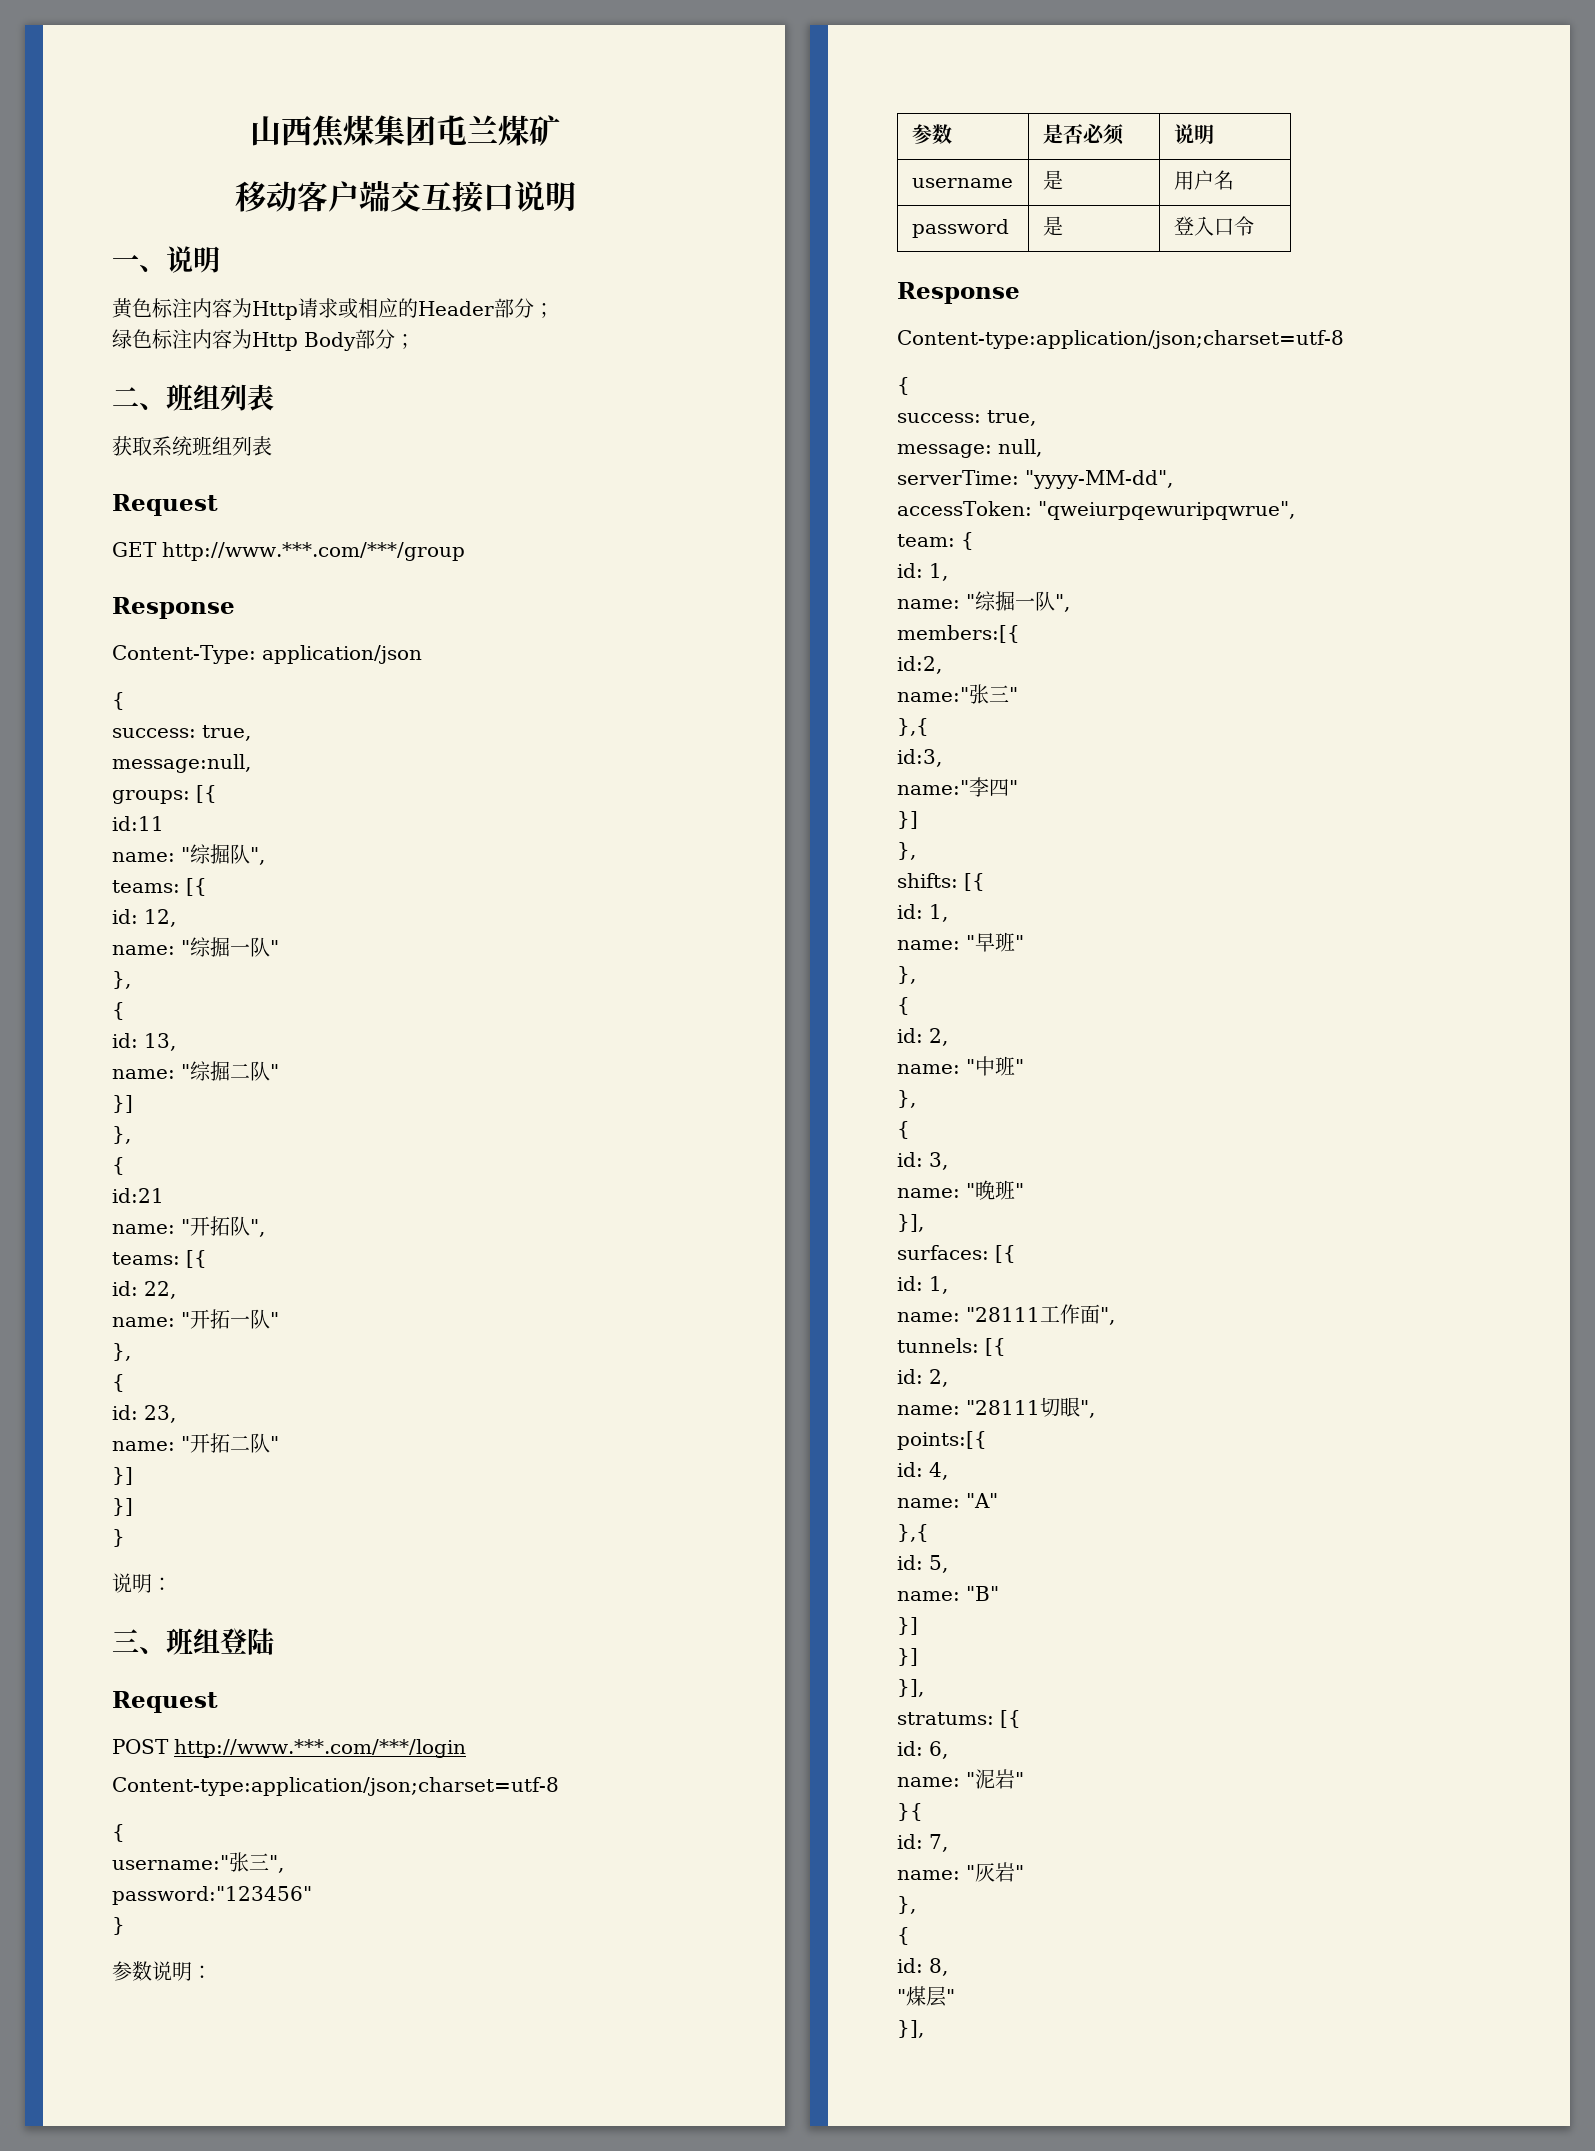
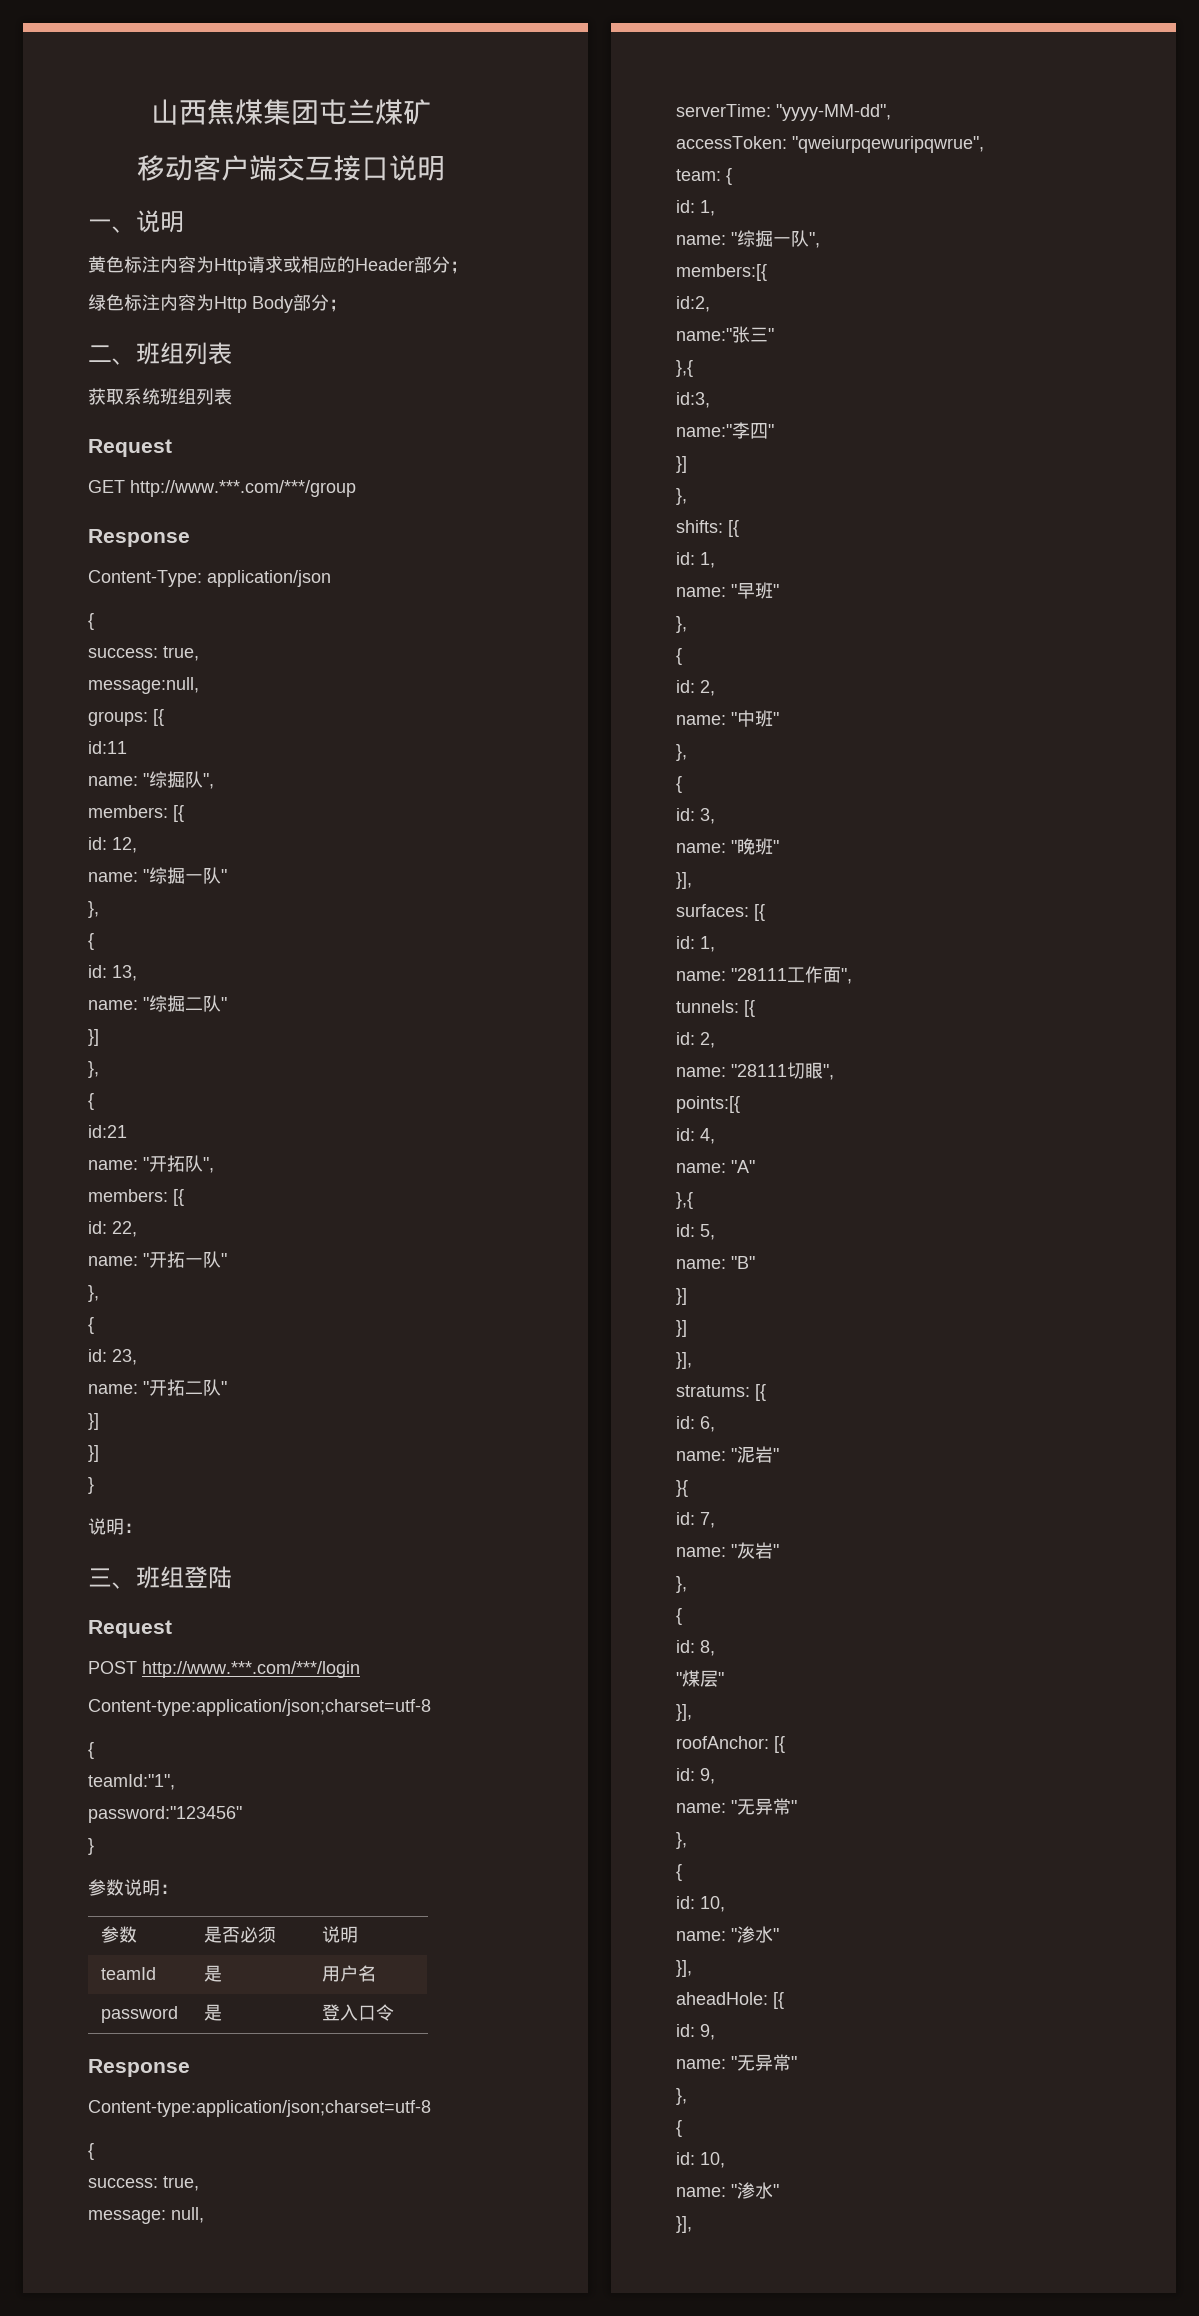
  name: "综掘队",
- teams: [{
+ members: [{
  name: "开拓队",
- teams: [{
+ members: [{
- username:"张三",
+ teamId:"1",
- username | 是 | 用户名
+ teamId | 是 | 用户名
+ roofAnchor: [{
+ id: 9,
+ name: "无异常"
+ },
+ {
+ id: 10,
+ name: "渗水"
+ }],
+ aheadHole: [{
+ id: 9,
+ name: "无异常"
+ },
+ {
+ id: 10,
+ name: "渗水"
+ }],

